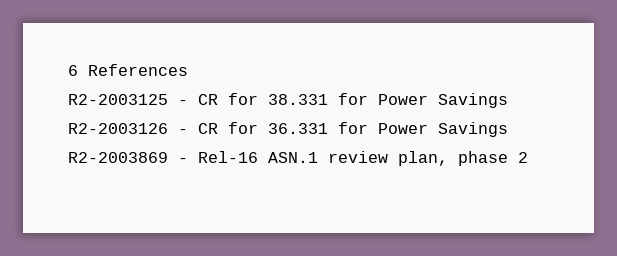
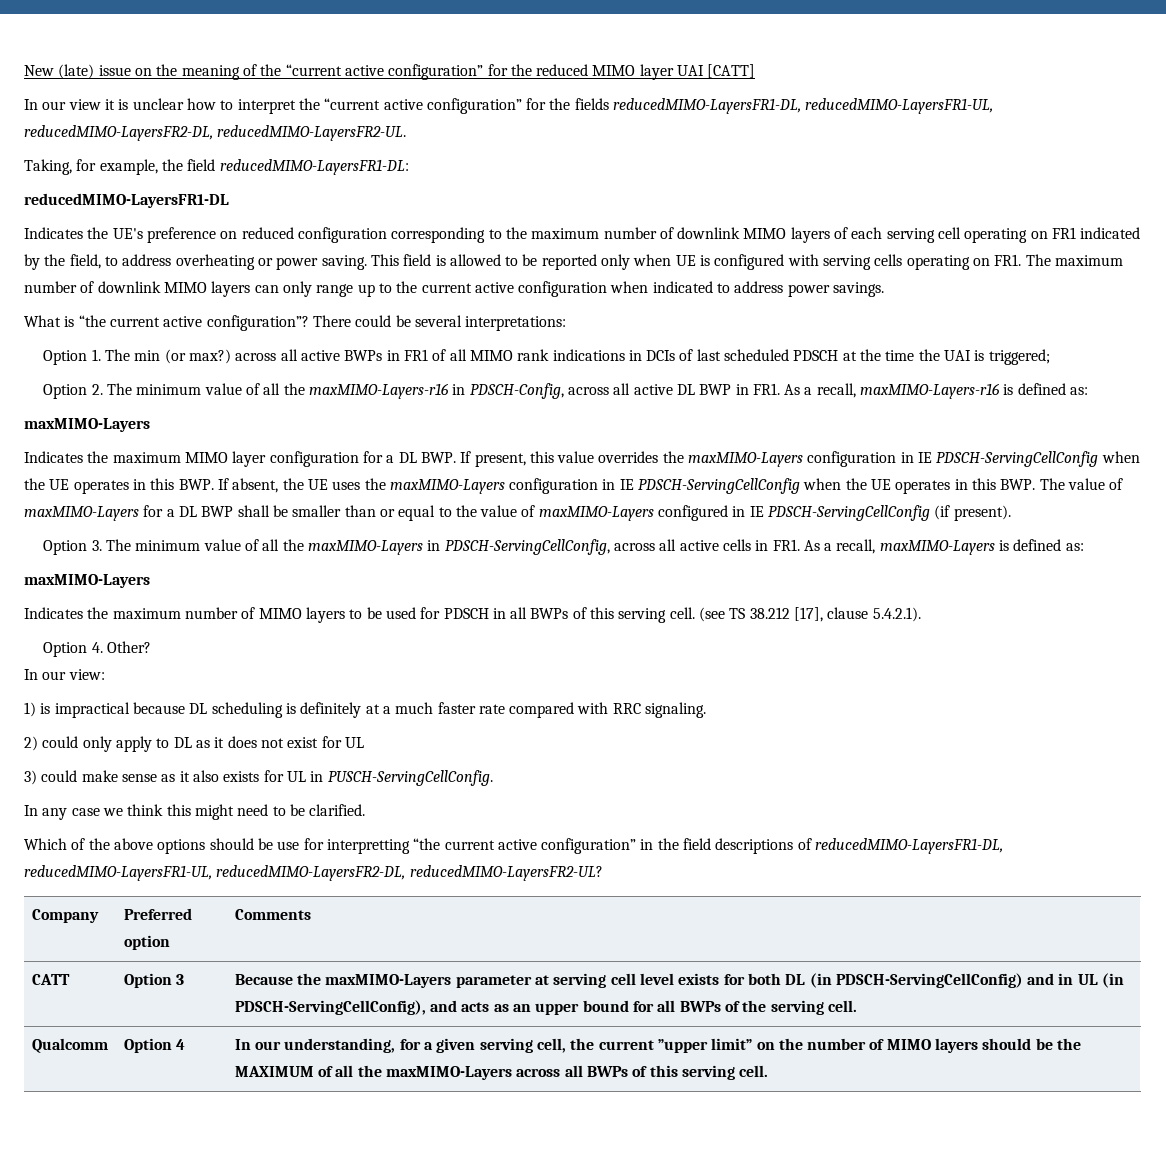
- 6 References
- R2-2003125 - CR for 38.331 for Power Savings
- R2-2003126 - CR for 36.331 for Power Savings
- R2-2003869 - Rel-16 ASN.1 review plan, phase 2
+ New (late) issue on the meaning of the “current active configuration” for the reduced MIMO layer UAI [CATT]
+ In our view it is unclear how to interpret the “current active configuration” for the fields reducedMIMO-LayersFR1-DL, reducedMIMO-LayersFR1-UL, reducedMIMO-LayersFR2-DL, reducedMIMO-LayersFR2-UL.
+ Taking, for example, the field reducedMIMO-LayersFR1-DL:
+ reducedMIMO-LayersFR1-DL
+ Indicates the UE's preference on reduced configuration corresponding to the maximum number of downlink MIMO layers of each serving cell operating on FR1 indicated by the field, to address overheating or power saving. This field is allowed to be reported only when UE is configured with serving cells operating on FR1. The maximum number of downlink MIMO layers can only range up to the current active configuration when indicated to address power savings.
+ What is “the current active configuration”? There could be several interpretations:
+ Option 1. The min (or max?) across all active BWPs in FR1 of all MIMO rank indications in DCIs of last scheduled PDSCH at the time the UAI is triggered;
+ Option 2. The minimum value of all the maxMIMO-Layers-r16 in PDSCH-Config, across all active DL BWP in FR1. As a recall, maxMIMO-Layers-r16 is defined as:
+ maxMIMO-Layers
+ Indicates the maximum MIMO layer configuration for a DL BWP. If present, this value overrides the maxMIMO-Layers configuration in IE PDSCH-ServingCellConfig when the UE operates in this BWP. If absent, the UE uses the maxMIMO-Layers configuration in IE PDSCH-ServingCellConfig when the UE operates in this BWP. The value of maxMIMO-Layers for a DL BWP shall be smaller than or equal to the value of maxMIMO-Layers configured in IE PDSCH-ServingCellConfig (if present).
+ Option 3. The minimum value of all the maxMIMO-Layers in PDSCH-ServingCellConfig, across all active cells in FR1. As a recall, maxMIMO-Layers is defined as:
+ maxMIMO-Layers
+ Indicates the maximum number of MIMO layers to be used for PDSCH in all BWPs of this serving cell. (see TS 38.212 [17], clause 5.4.2.1).
+ Option 4. Other?
+ In our view:
+ 1) is impractical because DL scheduling is definitely at a much faster rate compared with RRC signaling.
+ 2) could only apply to DL as it does not exist for UL
+ 3) could make sense as it also exists for UL in PUSCH-ServingCellConfig.
+ In any case we think this might need to be clarified.
+ Which of the above options should be use for interpretting “the current active configuration” in the field descriptions of reducedMIMO-LayersFR1-DL, reducedMIMO-LayersFR1-UL, reducedMIMO-LayersFR2-DL, reducedMIMO-LayersFR2-UL?
+ Company | Preferred option | Comments
+ CATT | Option 3 | Because the maxMIMO-Layers parameter at serving cell level exists for both DL (in PDSCH-ServingCellConfig) and in UL (in PDSCH-ServingCellConfig), and acts as an upper bound for all BWPs of the serving cell.
+ Qualcomm | Option 4 | In our understanding, for a given serving cell, the current ”upper limit” on the number of MIMO layers should be the MAXIMUM of all the maxMIMO-Layers across all BWPs of this serving cell.

